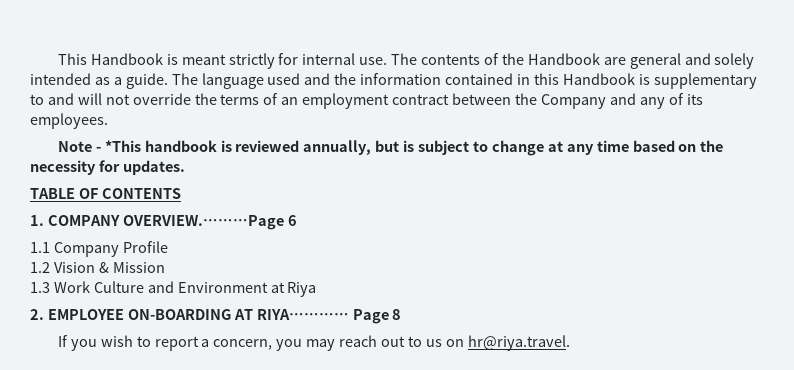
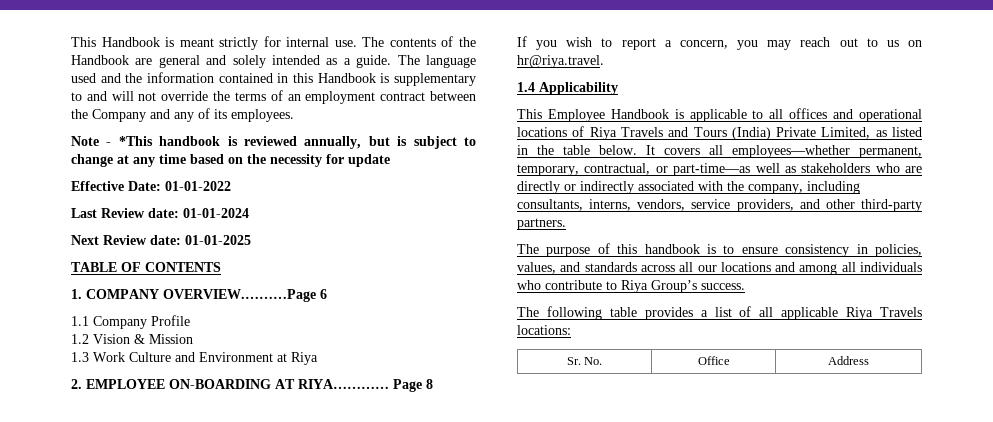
- Note - *This handbook is reviewed annually, but is subject to change at any time based on the necessity for updates.
+ Note - *This handbook is reviewed annually, but is subject to change at any time based on the necessity for update
+ Effective Date: 01-01-2022
+ Last Review date: 01-01-2024
+ Next Review date: 01-01-2025
+ 1.4 Applicability
+ This Employee Handbook is applicable to all offices and operational locations of Riya Travels and Tours (India) Private Limited, as listed in the table below. It covers all employees—whether permanent, temporary, contractual, or part-time—as well as stakeholders who are directly or indirectly associated with the company, including consultants, interns, vendors, service providers, and other third-party partners.
+ The purpose of this handbook is to ensure consistency in policies, values, and standards across all our locations and among all individuals who contribute to Riya Group’s success.
+ The following table provides a list of all applicable Riya Travels locations:
+ Sr. No. | Office | Address

